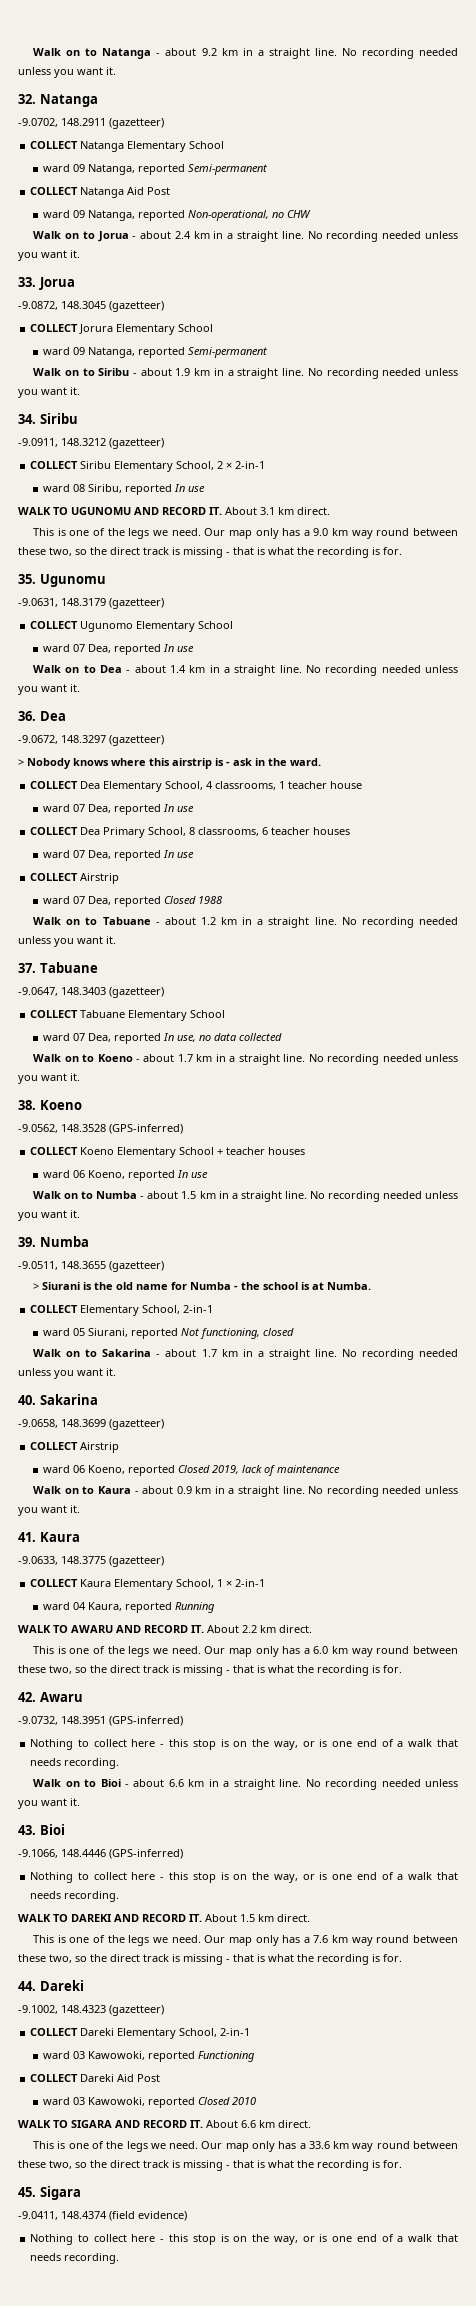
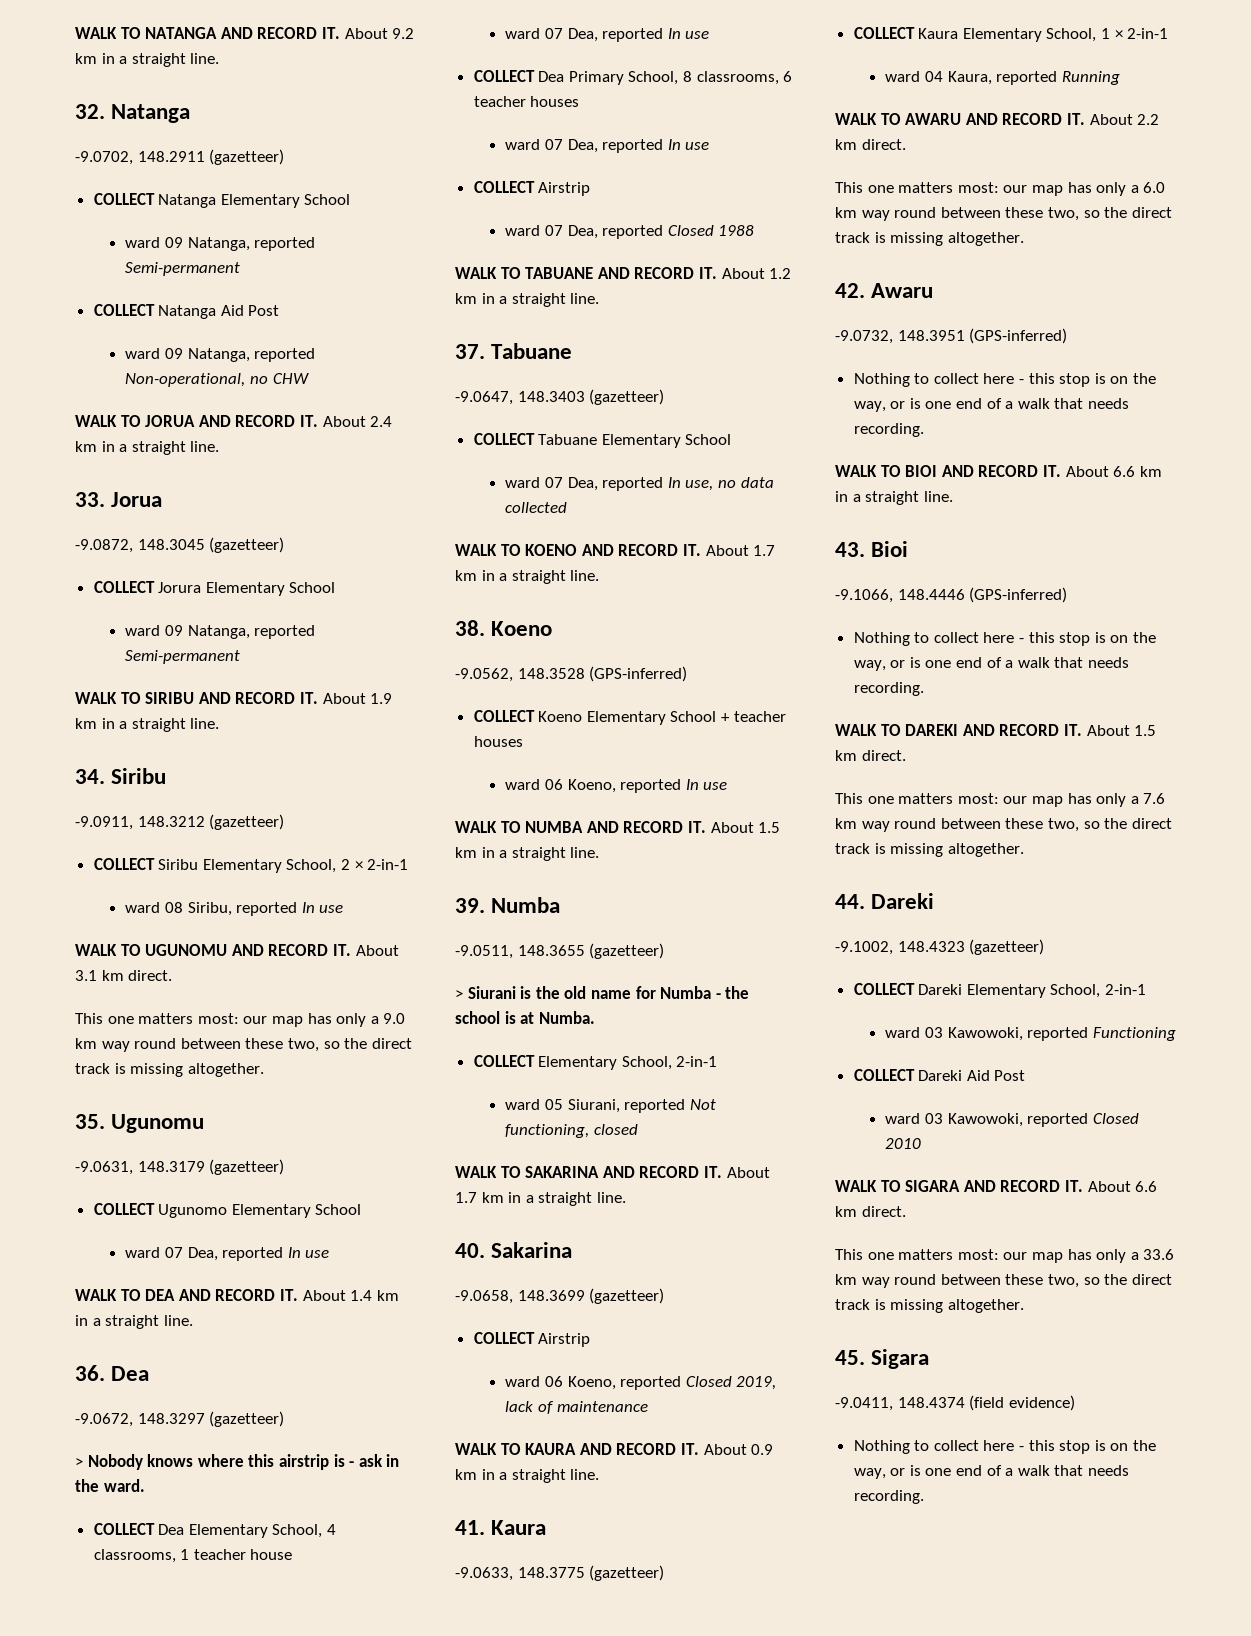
- Walk on to Natanga - about 9.2 km in a straight line. No recording needed unless you want it.
+ WALK TO NATANGA AND RECORD IT. About 9.2 km in a straight line.
- Walk on to Jorua - about 2.4 km in a straight line. No recording needed unless you want it.
+ WALK TO JORUA AND RECORD IT. About 2.4 km in a straight line.
- Walk on to Siribu - about 1.9 km in a straight line. No recording needed unless you want it.
+ WALK TO SIRIBU AND RECORD IT. About 1.9 km in a straight line.
- This is one of the legs we need. Our map only has a 9.0 km way round between these two, so the direct track is missing - that is what the recording is for.
+ This one matters most: our map has only a 9.0 km way round between these two, so the direct track is missing altogether.
- Walk on to Dea - about 1.4 km in a straight line. No recording needed unless you want it.
+ WALK TO DEA AND RECORD IT. About 1.4 km in a straight line.
- Walk on to Tabuane - about 1.2 km in a straight line. No recording needed unless you want it.
+ WALK TO TABUANE AND RECORD IT. About 1.2 km in a straight line.
- Walk on to Koeno - about 1.7 km in a straight line. No recording needed unless you want it.
+ WALK TO KOENO AND RECORD IT. About 1.7 km in a straight line.
- Walk on to Numba - about 1.5 km in a straight line. No recording needed unless you want it.
+ WALK TO NUMBA AND RECORD IT. About 1.5 km in a straight line.
- Walk on to Sakarina - about 1.7 km in a straight line. No recording needed unless you want it.
+ WALK TO SAKARINA AND RECORD IT. About 1.7 km in a straight line.
- Walk on to Kaura - about 0.9 km in a straight line. No recording needed unless you want it.
+ WALK TO KAURA AND RECORD IT. About 0.9 km in a straight line.
- This is one of the legs we need. Our map only has a 6.0 km way round between these two, so the direct track is missing - that is what the recording is for.
+ This one matters most: our map has only a 6.0 km way round between these two, so the direct track is missing altogether.
- Walk on to Bioi - about 6.6 km in a straight line. No recording needed unless you want it.
+ WALK TO BIOI AND RECORD IT. About 6.6 km in a straight line.
- This is one of the legs we need. Our map only has a 7.6 km way round between these two, so the direct track is missing - that is what the recording is for.
+ This one matters most: our map has only a 7.6 km way round between these two, so the direct track is missing altogether.
- This is one of the legs we need. Our map only has a 33.6 km way round between these two, so the direct track is missing - that is what the recording is for.
+ This one matters most: our map has only a 33.6 km way round between these two, so the direct track is missing altogether.

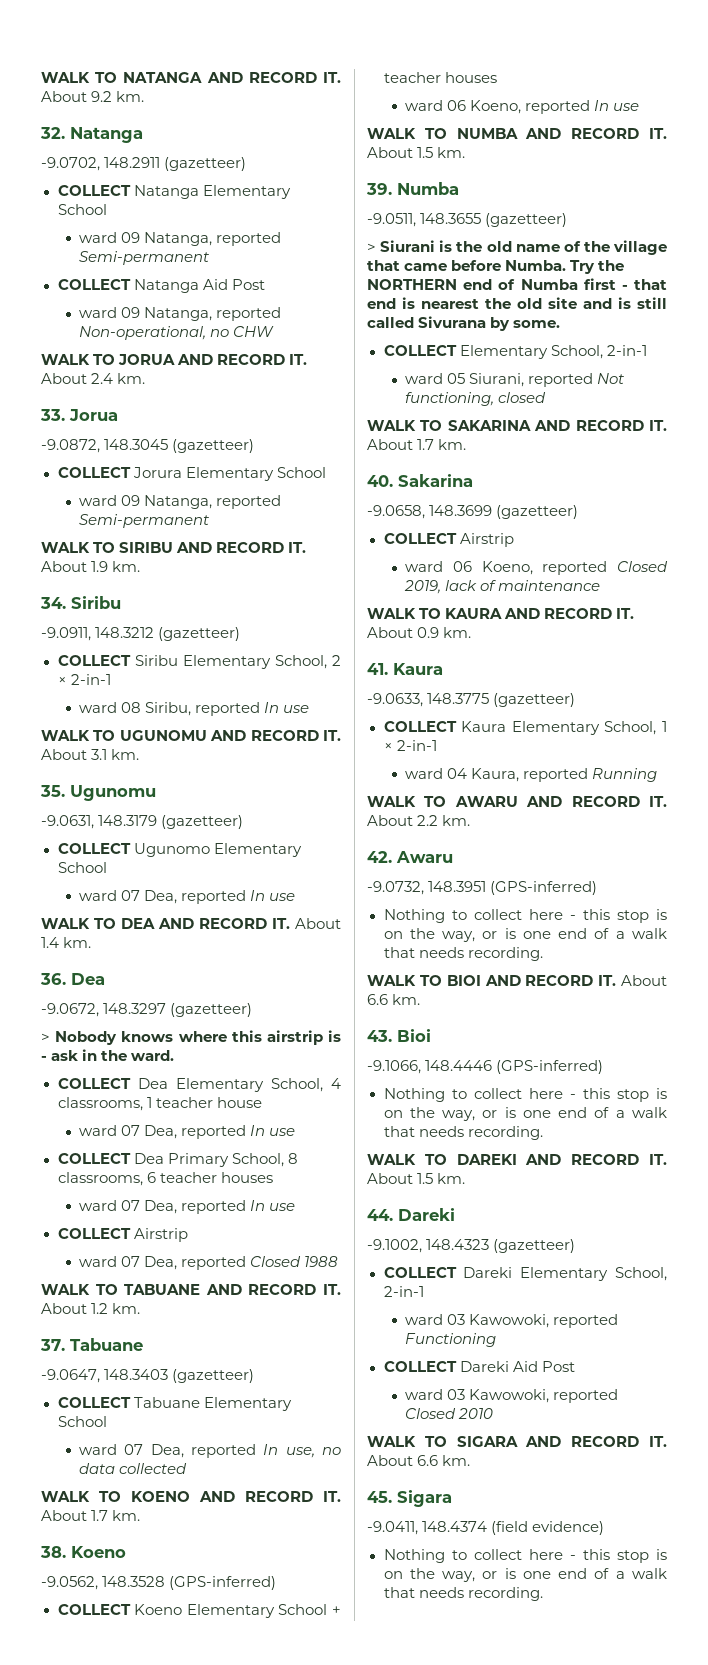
- WALK TO NATANGA AND RECORD IT. About 9.2 km in a straight line.
+ WALK TO NATANGA AND RECORD IT. About 9.2 km.
- WALK TO JORUA AND RECORD IT. About 2.4 km in a straight line.
+ WALK TO JORUA AND RECORD IT. About 2.4 km.
- WALK TO SIRIBU AND RECORD IT. About 1.9 km in a straight line.
+ WALK TO SIRIBU AND RECORD IT. About 1.9 km.
- WALK TO UGUNOMU AND RECORD IT. About 3.1 km direct.
- This one matters most: our map has only a 9.0 km way round between these two, so the direct track is missing altogether.
+ WALK TO UGUNOMU AND RECORD IT. About 3.1 km.
- WALK TO DEA AND RECORD IT. About 1.4 km in a straight line.
+ WALK TO DEA AND RECORD IT. About 1.4 km.
- WALK TO TABUANE AND RECORD IT. About 1.2 km in a straight line.
+ WALK TO TABUANE AND RECORD IT. About 1.2 km.
- WALK TO KOENO AND RECORD IT. About 1.7 km in a straight line.
+ WALK TO KOENO AND RECORD IT. About 1.7 km.
- WALK TO NUMBA AND RECORD IT. About 1.5 km in a straight line.
+ WALK TO NUMBA AND RECORD IT. About 1.5 km.
- > Siurani is the old name for Numba - the school is at Numba.
+ > Siurani is the old name of the village that came before Numba. Try the NORTHERN end of Numba first - that end is nearest the old site and is still called Sivurana by some.
- WALK TO SAKARINA AND RECORD IT. About 1.7 km in a straight line.
+ WALK TO SAKARINA AND RECORD IT. About 1.7 km.
- WALK TO KAURA AND RECORD IT. About 0.9 km in a straight line.
+ WALK TO KAURA AND RECORD IT. About 0.9 km.
- WALK TO AWARU AND RECORD IT. About 2.2 km direct.
- This one matters most: our map has only a 6.0 km way round between these two, so the direct track is missing altogether.
+ WALK TO AWARU AND RECORD IT. About 2.2 km.
- WALK TO BIOI AND RECORD IT. About 6.6 km in a straight line.
+ WALK TO BIOI AND RECORD IT. About 6.6 km.
- WALK TO DAREKI AND RECORD IT. About 1.5 km direct.
- This one matters most: our map has only a 7.6 km way round between these two, so the direct track is missing altogether.
+ WALK TO DAREKI AND RECORD IT. About 1.5 km.
- WALK TO SIGARA AND RECORD IT. About 6.6 km direct.
- This one matters most: our map has only a 33.6 km way round between these two, so the direct track is missing altogether.
+ WALK TO SIGARA AND RECORD IT. About 6.6 km.

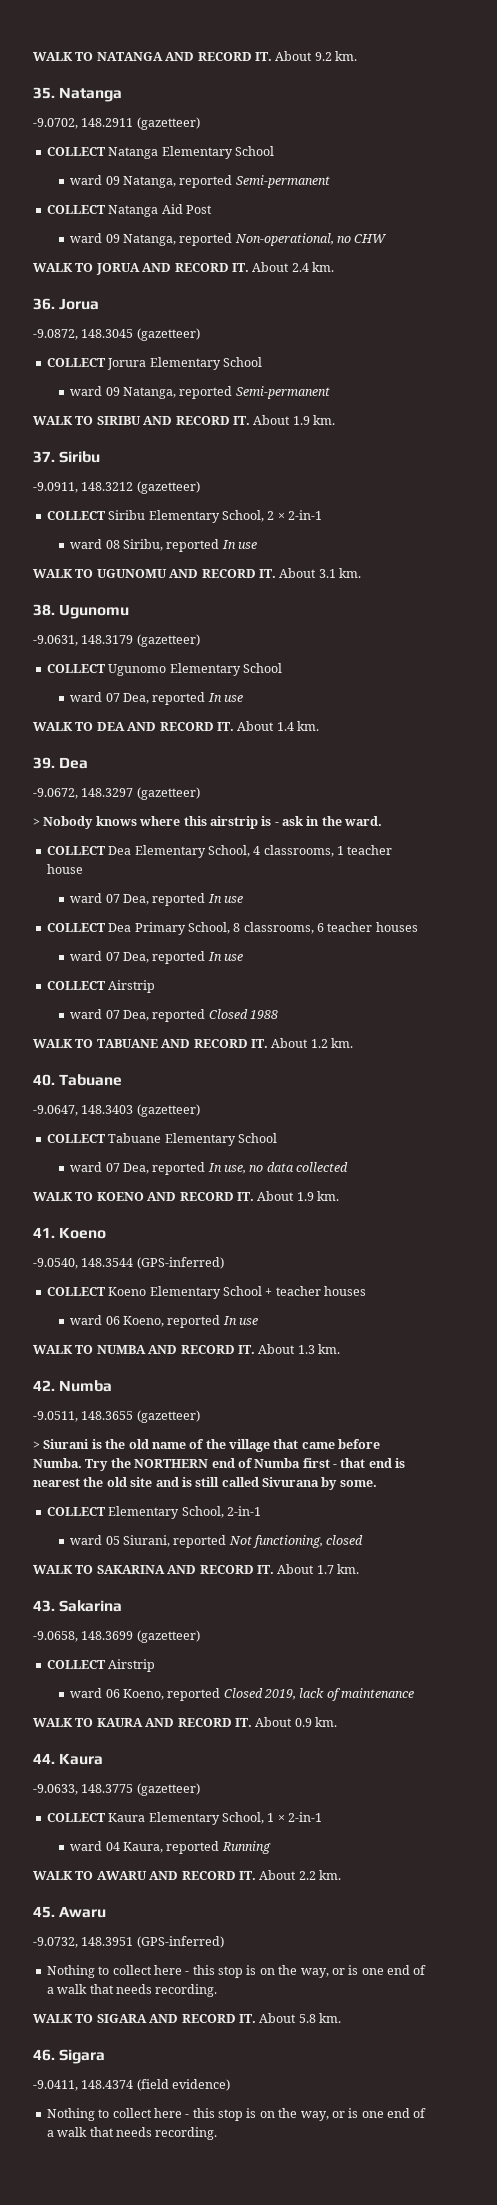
- 32. Natanga
+ 35. Natanga
- 33. Jorua
+ 36. Jorua
- 34. Siribu
+ 37. Siribu
- 35. Ugunomu
+ 38. Ugunomu
- 36. Dea
+ 39. Dea
- 37. Tabuane
+ 40. Tabuane
- WALK TO KOENO AND RECORD IT. About 1.7 km.
- 38. Koeno
+ WALK TO KOENO AND RECORD IT. About 1.9 km.
+ 41. Koeno
- -9.0562, 148.3528 (GPS-inferred)
+ -9.0540, 148.3544 (GPS-inferred)
- WALK TO NUMBA AND RECORD IT. About 1.5 km.
- 39. Numba
+ WALK TO NUMBA AND RECORD IT. About 1.3 km.
+ 42. Numba
- 40. Sakarina
+ 43. Sakarina
- 41. Kaura
+ 44. Kaura
- 42. Awaru
+ 45. Awaru
- WALK TO BIOI AND RECORD IT. About 6.6 km.
- 43. Bioi
- -9.1066, 148.4446 (GPS-inferred)
- Nothing to collect here - this stop is on the way, or is one end of a walk that needs recording.
- WALK TO DAREKI AND RECORD IT. About 1.5 km.
- 44. Dareki
- -9.1002, 148.4323 (gazetteer)
- COLLECT Dareki Elementary School, 2-in-1
- ward 03 Kawowoki, reported Functioning
- COLLECT Dareki Aid Post
- ward 03 Kawowoki, reported Closed 2010
- WALK TO SIGARA AND RECORD IT. About 6.6 km.
- 45. Sigara
+ WALK TO SIGARA AND RECORD IT. About 5.8 km.
+ 46. Sigara

